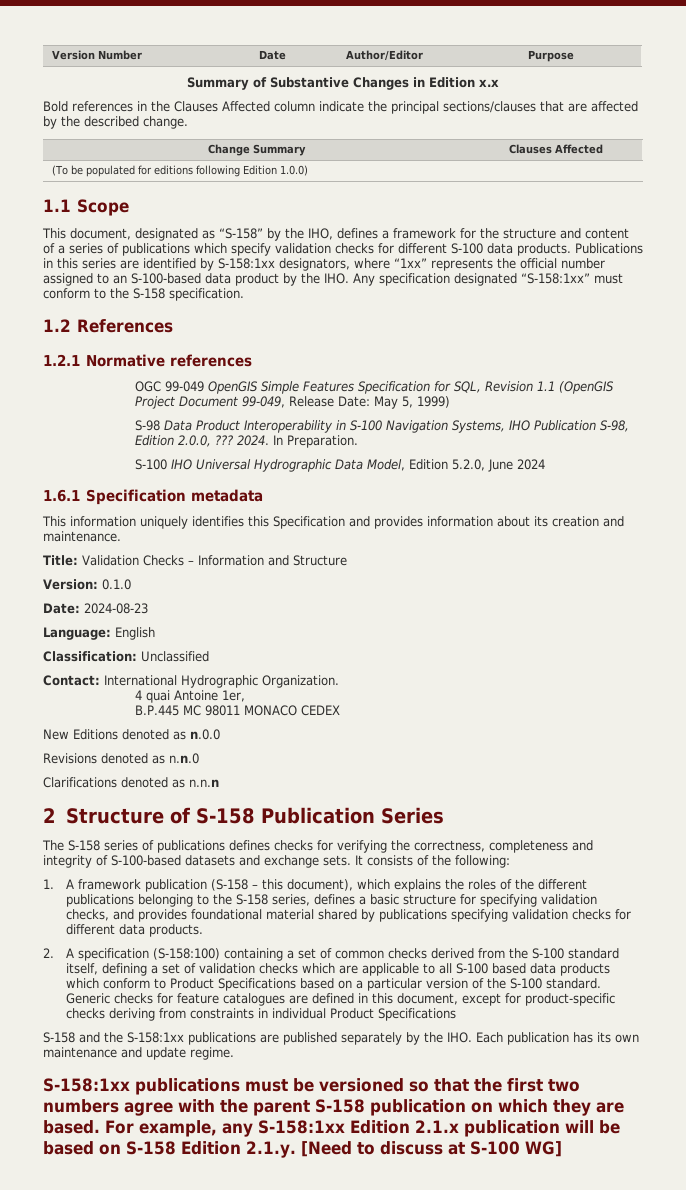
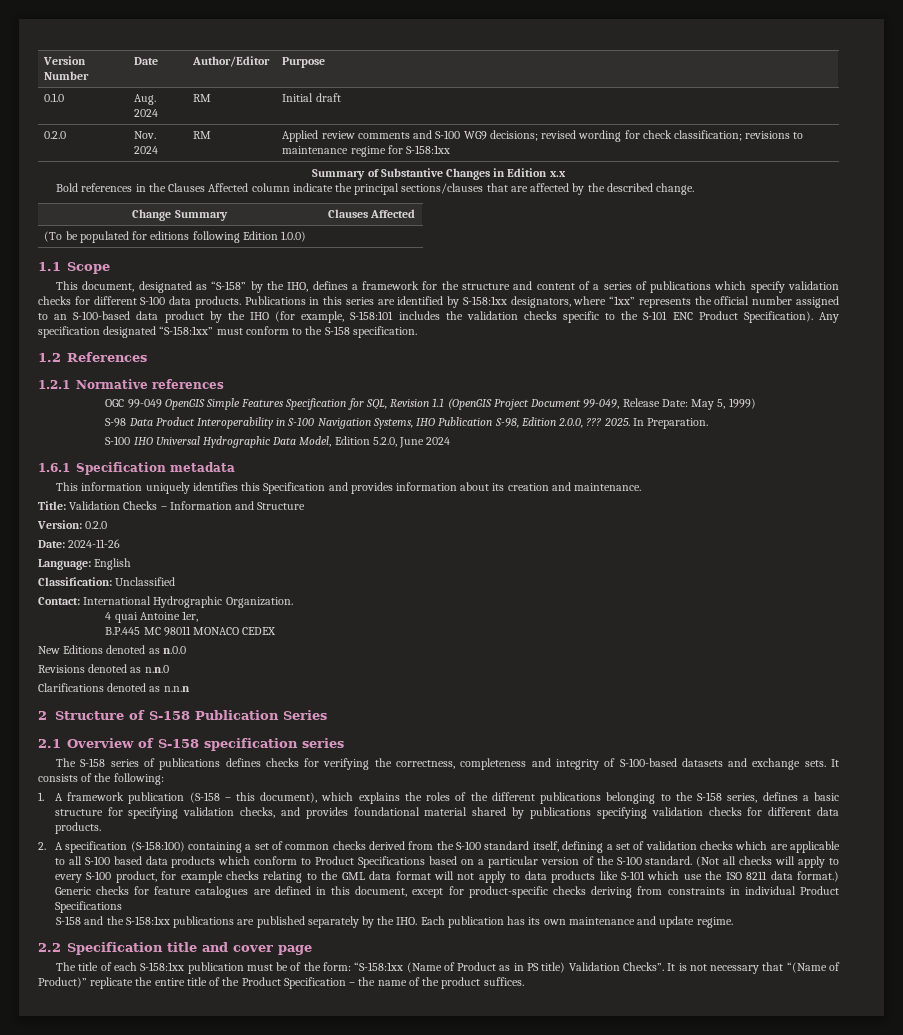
+ 0.1.0 | Aug. 2024 | RM | Initial draft
+ 0.2.0 | Nov. 2024 | RM | Applied review comments and S-100 WG9 decisions; revised wording for check classification; revisions to maintenance regime for S-158:1xx
- Publications in this series are identified by S-158:1xx designators, where “1xx” represents the official number assigned to an S-100-based data product by the IHO. Any specification designated “S-158:1xx” must conform to the S-158 specification.
+ Publications in this series are identified by S-158:1xx designators, where “1xx” represents the official number assigned to an S-100-based data product by the IHO (for example, S-158:101 includes the validation checks specific to the S-101 ENC Product Specification). Any specification designated “S-158:1xx” must conform to the S-158 specification.
- 2024.
+ 2025.
- Version: 0.1.0
- Date: 2024-08-23
+ Version: 0.2.0
+ Date: 2024-11-26
+ 2.1 Overview of S-158 specification series
+ (Not all checks will apply to every S-100 product, for example checks relating to the GML data format will not apply to data products like S-101 which use the ISO 8211 data format.)
- S-158:1xx publications must be versioned so that the first two numbers agree with the parent S-158 publication on which they are based. For example, any S-158:1xx Edition 2.1.x publication will be based on S-158 Edition 2.1.y. [Need to discuss at S-100 WG]
+ 2.2 Specification title and cover page
+ The title of each S-158:1xx publication must be of the form: “S-158:1xx (Name of Product as in PS title) Validation Checks”. It is not necessary that “(Name of Product)” replicate the entire title of the Product Specification – the name of the product suffices.

